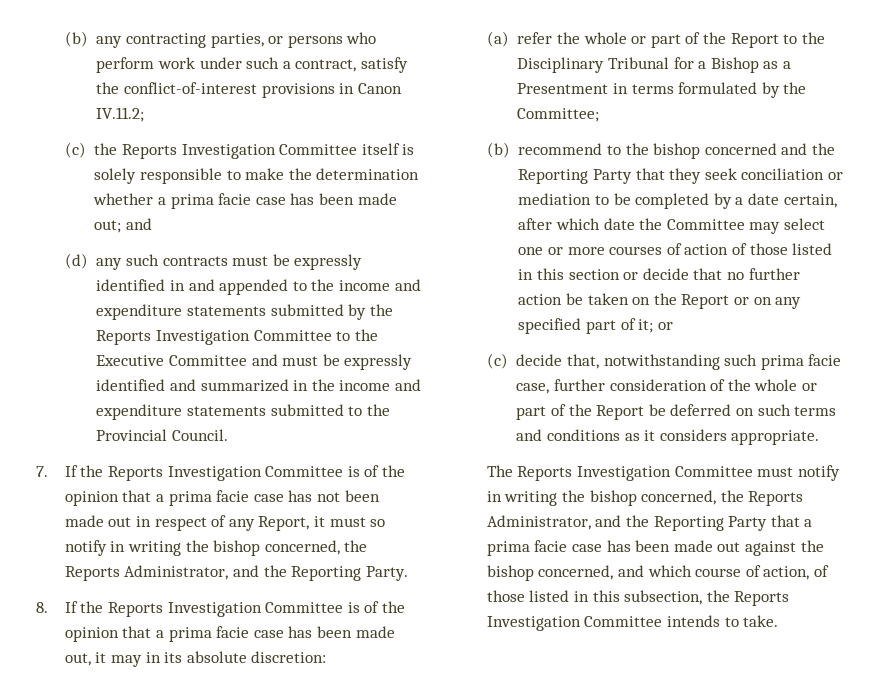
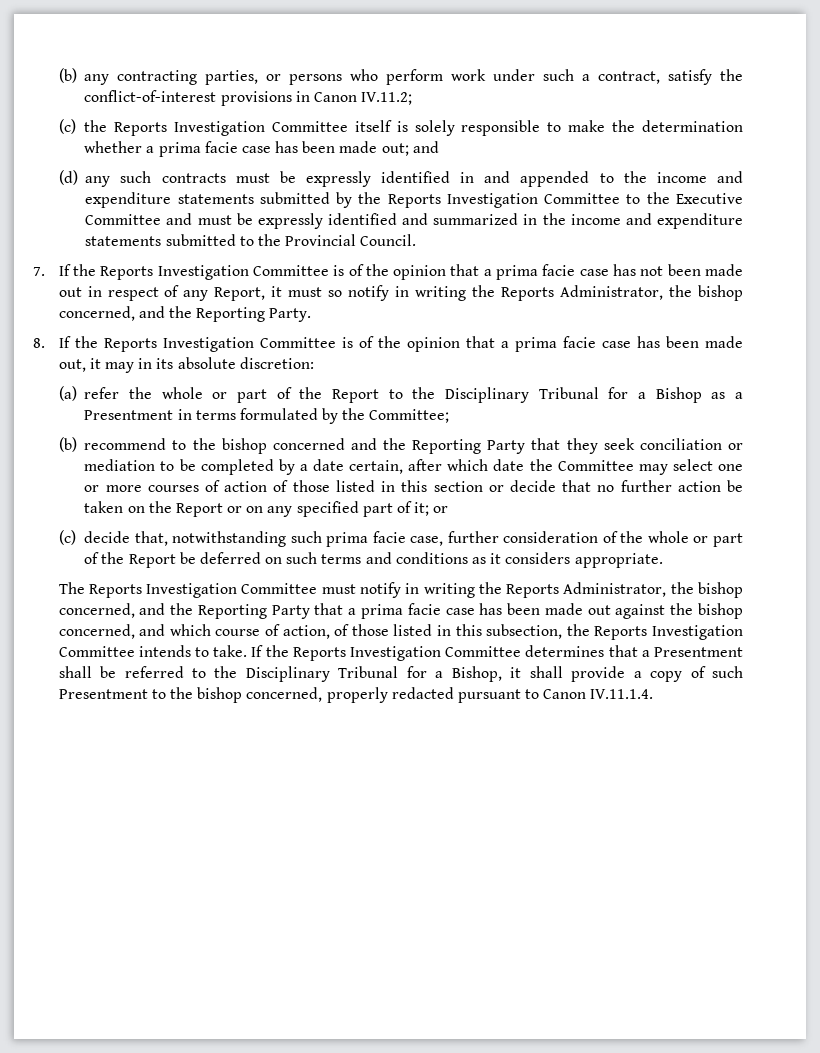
- 7. If the Reports Investigation Committee is of the opinion that a prima facie case has not been made out in respect of any Report, it must so notify in writing the bishop concerned, the Reports Administrator, and the Reporting Party.
+ 7. If the Reports Investigation Committee is of the opinion that a prima facie case has not been made out in respect of any Report, it must so notify in writing the Reports Administrator, the bishop concerned, and the Reporting Party.
- The Reports Investigation Committee must notify in writing the bishop concerned, the Reports Administrator, and the Reporting Party that a prima facie case has been made out against the bishop concerned, and which course of action, of those listed in this subsection, the Reports Investigation Committee intends to take.
+ The Reports Investigation Committee must notify in writing the Reports Administrator, the bishop concerned, and the Reporting Party that a prima facie case has been made out against the bishop concerned, and which course of action, of those listed in this subsection, the Reports Investigation Committee intends to take.
+ If the Reports Investigation Committee determines that a Presentment shall be referred to the Disciplinary Tribunal for a Bishop, it shall provide a copy of such Presentment to the bishop concerned, properly redacted pursuant to Canon IV.11.1.4.

